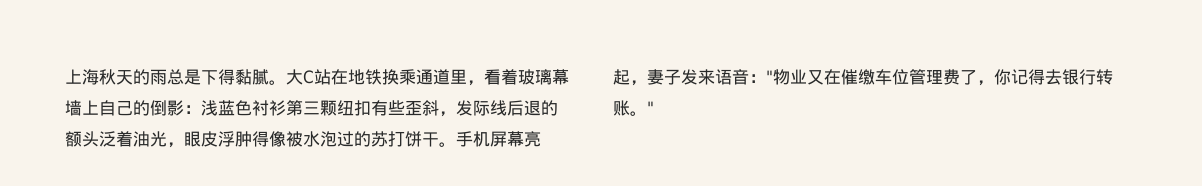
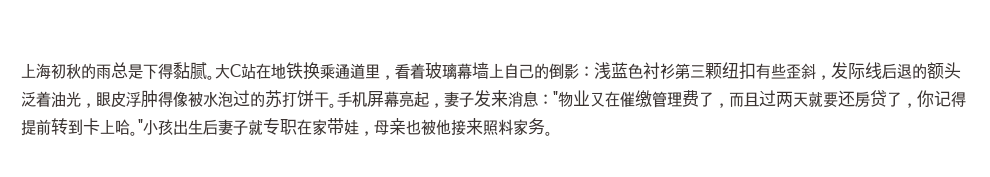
- 上海秋天的雨总是下得黏腻。
+ 上海初秋的雨总是下得黏腻。
- 手机屏幕亮起，妻子发来语音："物业又在催缴车位管理费了，你记得去银行转账。"
+ 手机屏幕亮起，妻子发来消息："物业又在催缴管理费了，而且过两天就要还房贷了，你记得提前转到卡上哈。"小孩出生后妻子就专职在家带娃，母亲也被他接来照料家务。

